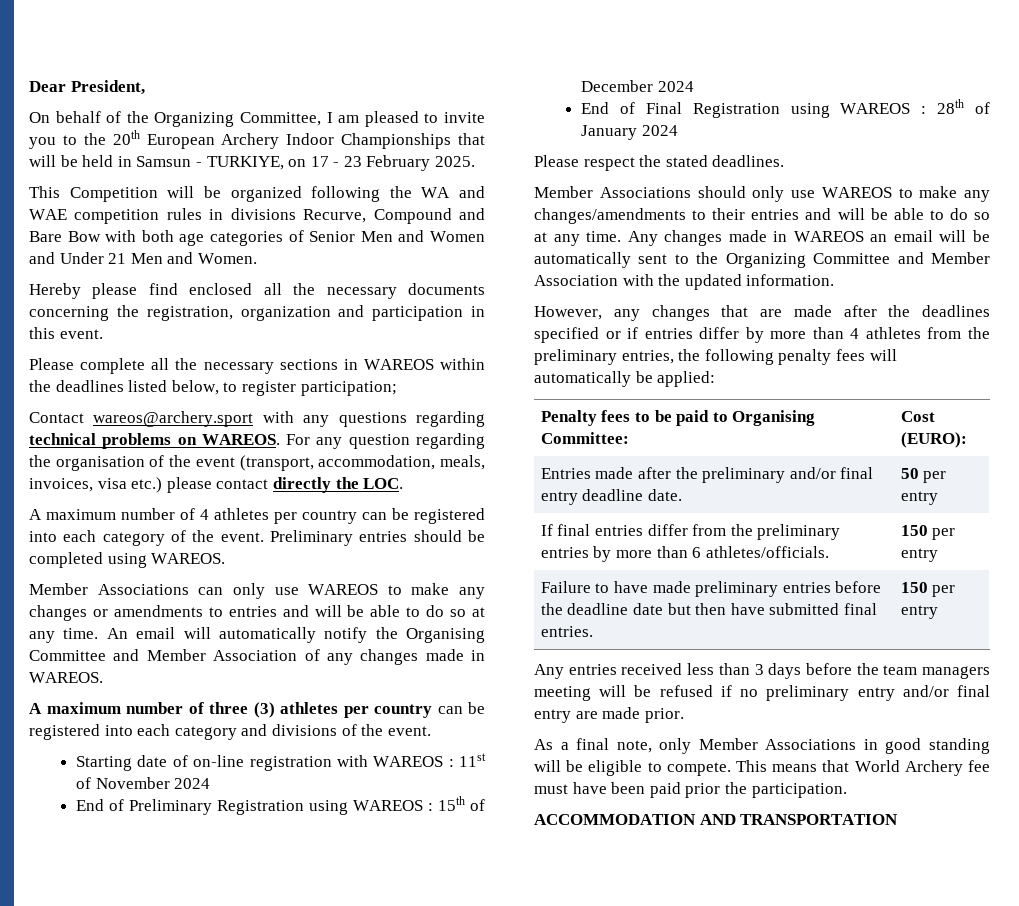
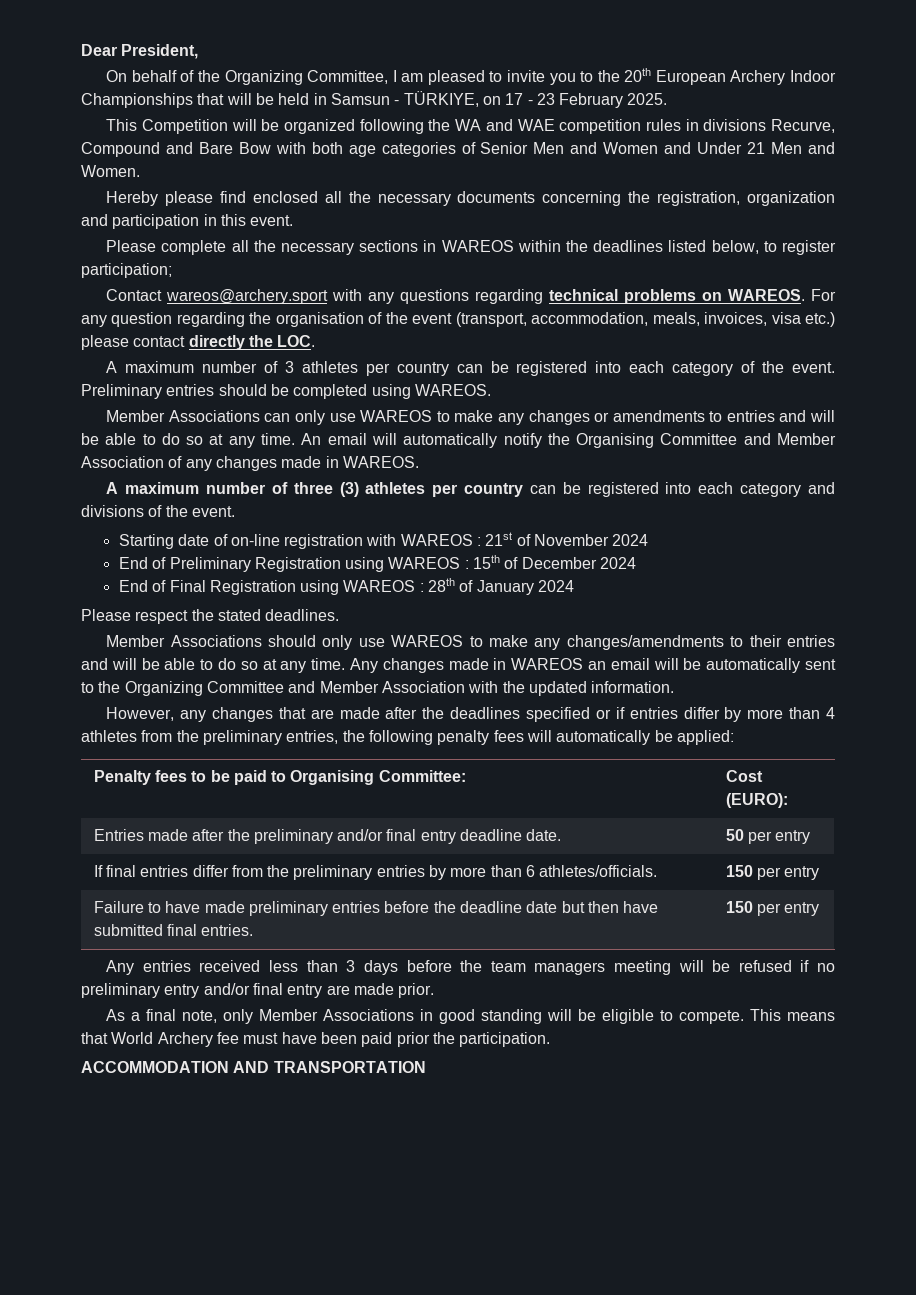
- On behalf of the Organizing Committee, I am pleased to invite you to the 20th European Archery Indoor Championships that will be held in Samsun - TURKIYE, on 17 - 23 February 2025.
+ On behalf of the Organizing Committee, I am pleased to invite you to the 20th European Archery Indoor Championships that will be held in Samsun - TÜRKIYE, on 17 - 23 February 2025.
- A maximum number of 4 athletes per country can be registered into each category of the event.
+ A maximum number of 3 athletes per country can be registered into each category of the event.
- Starting date of on-line registration with WAREOS : 11st of November 2024
+ Starting date of on-line registration with WAREOS : 21st of November 2024

